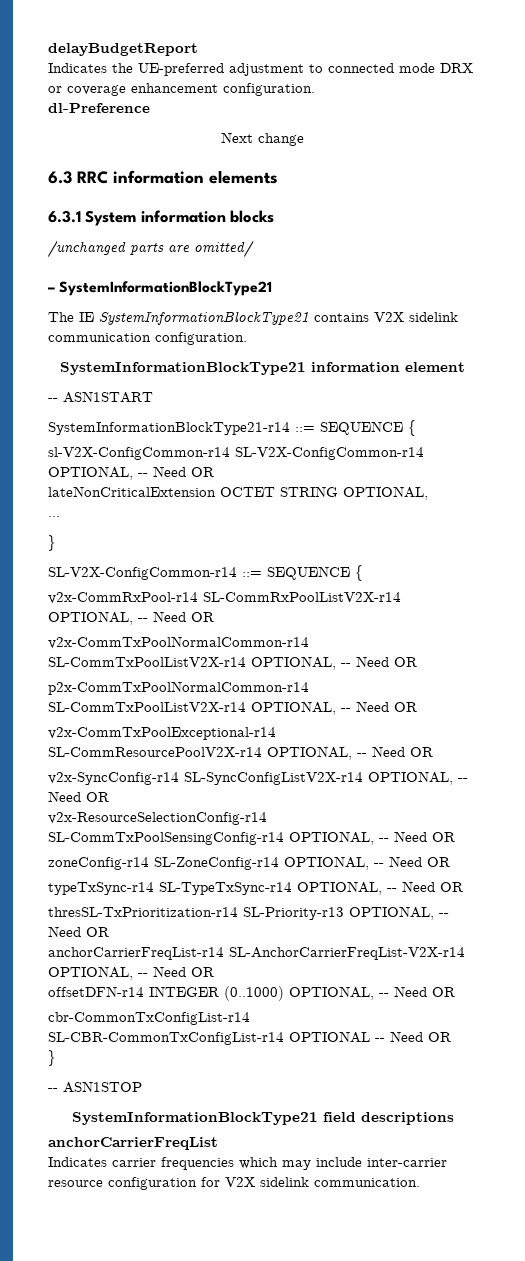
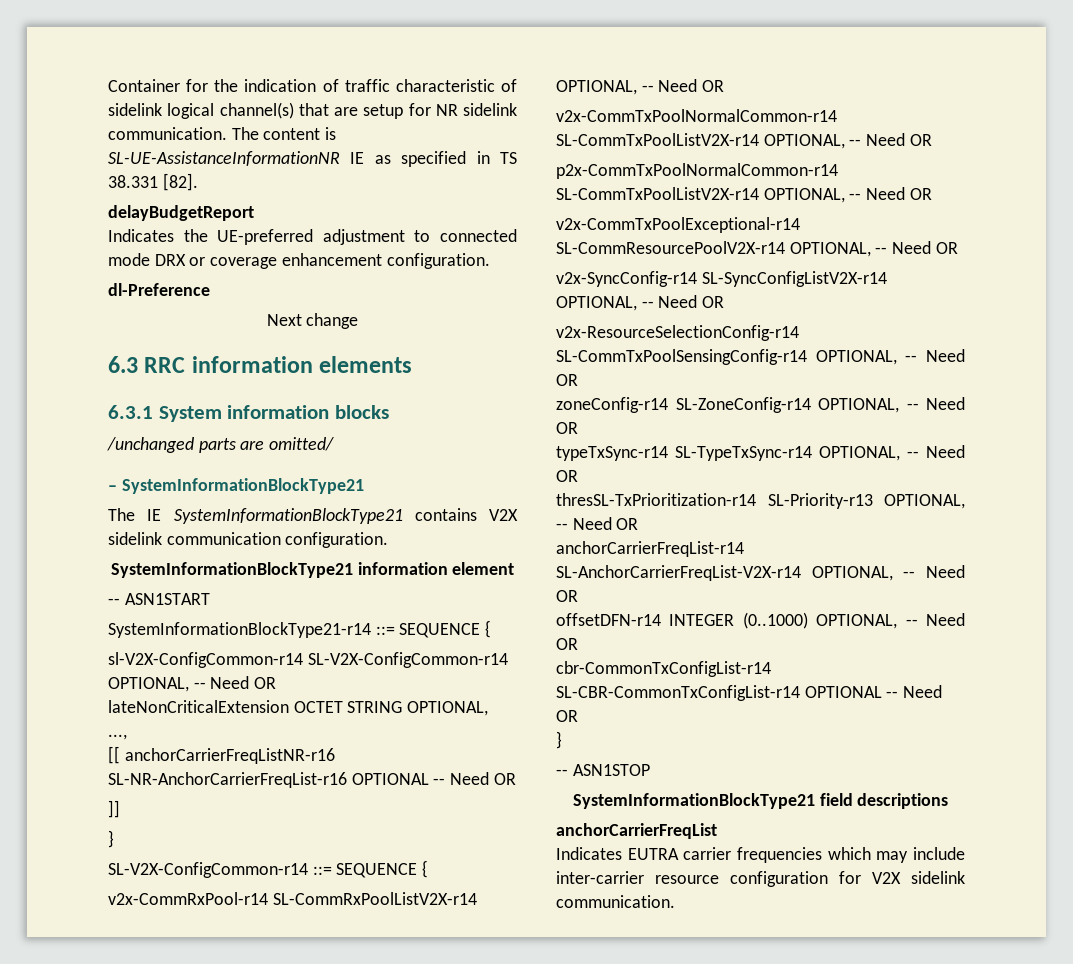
+ Container for the indication of traffic characteristic of sidelink logical channel(s) that are setup for NR sidelink communication. The content is SL-UE-AssistanceInformationNR IE as specified in TS 38.331 [82].
- ...
+ ...,
+ [[ anchorCarrierFreqListNR-r16 SL-NR-AnchorCarrierFreqList-r16 OPTIONAL -- Need OR
+ ]]
- Indicates carrier frequencies which may include inter-carrier resource configuration for V2X sidelink communication.
+ Indicates EUTRA carrier frequencies which may include inter-carrier resource configuration for V2X sidelink communication.

